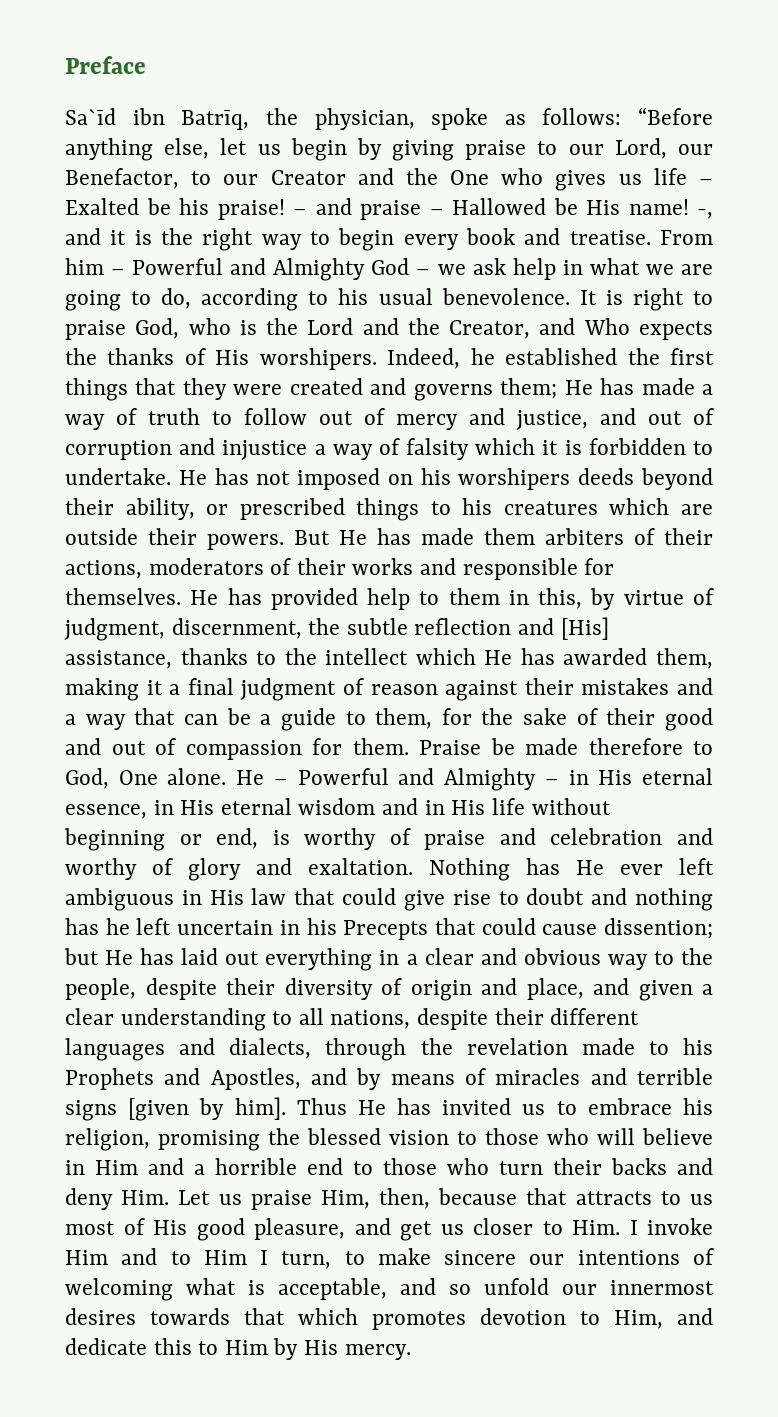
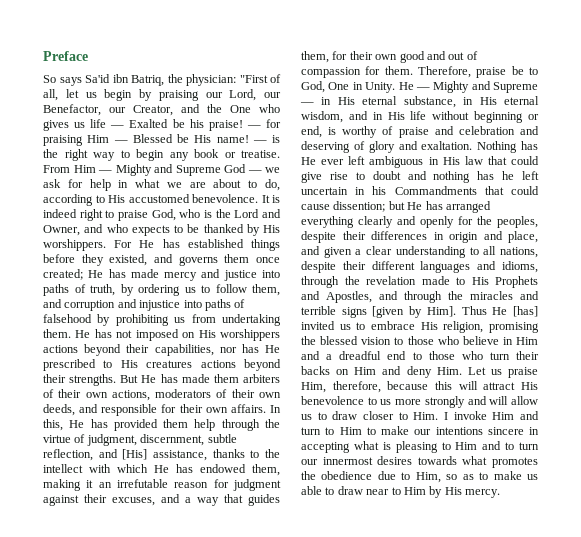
- Sa`īd ibn Batrīq, the physician, spoke as follows: “Before anything else, let us begin by giving praise to our Lord, our Benefactor, to our Creator and the One who gives us life – Exalted be his praise!
+ So says Sa'id ibn Batriq, the physician: "First of all, let us begin by praising our Lord, our Benefactor, our Creator, and the One who gives us life — Exalted be his praise!
- – and praise – Hallowed be His name! -, and it is the right way to begin every book and treatise. From him – Powerful and Almighty God – we ask help in what we are going to do, according to his usual benevolence.
+ — for praising Him — Blessed be His name! — is the right way to begin any book or treatise. From Him — Mighty and Supreme God — we ask for help in what we are about to do, according to His accustomed benevolence.
- It is right to praise God, who is the Lord and the Creator, and Who expects the thanks of His worshipers. Indeed, he established the first things that they were created and governs them; He has made a way of truth to follow out of mercy and justice, and out of corruption and injustice a way of falsity which it is forbidden to undertake.
+ It is indeed right to praise God, who is the Lord and Owner, and who expects to be thanked by His worshippers. For He has established things before they existed, and governs them once created; He has made mercy and justice into paths of truth, by ordering us to follow them, and corruption and injustice into paths of falsehood by prohibiting us from undertaking them.
- He has not imposed on his worshipers deeds beyond their ability, or prescribed things to his creatures which are outside their powers.
+ He has not imposed on His worshippers actions beyond their capabilities, nor has He prescribed to His creatures actions beyond their strengths.
- But He has made them arbiters of their actions, moderators of their works and responsible for themselves. He has provided help to them in this, by virtue of judgment, discernment, the subtle reflection and [His] assistance, thanks to the intellect which He has awarded them, making it a final judgment of reason against their mistakes and a way that can be a guide to them, for the sake of their good and out of compassion for them.
+ But He has made them arbiters of their own actions, moderators of their own deeds, and responsible for their own affairs. In this, He has provided them help through the virtue of judgment, discernment, subtle reflection, and [His] assistance, thanks to the intellect with which He has endowed them, making it an irrefutable reason for judgment against their excuses, and a way that guides them, for their own good and out of compassion for them.
- Praise be made therefore to God, One alone. He – Powerful and Almighty – in His eternal essence, in His eternal wisdom and in His life without beginning or end, is worthy of praise and celebration and worthy of glory and exaltation.
+ Therefore, praise be to God, One in Unity. He — Mighty and Supreme — in His eternal substance, in His eternal wisdom, and in His life without beginning or end, is worthy of praise and celebration and deserving of glory and exaltation.
- Nothing has He ever left ambiguous in His law that could give rise to doubt and nothing has he left uncertain in his Precepts that could cause dissention;
+ Nothing has He ever left ambiguous in His law that could give rise to doubt and nothing has he left uncertain in his Commandments that could cause dissention;
- but He has laid out everything in a clear and obvious way to the people, despite their diversity of origin and place, and given a clear understanding to all nations, despite their different languages and dialects, through the revelation made to his Prophets and Apostles, and by means of miracles and terrible signs [given by him].
+ but He has arranged everything clearly and openly for the peoples, despite their differences in origin and place, and given a clear understanding to all nations, despite their different languages and idioms, through the revelation made to His Prophets and Apostles, and through the miracles and terrible signs [given by Him].
- Thus He has invited us to embrace his religion, promising the blessed vision to those who will believe in Him and a horrible end to those who turn their backs and deny Him. Let us praise Him, then, because that attracts to us most of His good pleasure, and get us closer to Him. I invoke Him and to Him I turn, to make sincere our intentions of welcoming what is acceptable, and so unfold our innermost desires towards that which promotes devotion to Him, and dedicate this to Him by His mercy.
+ Thus He [has] invited us to embrace His religion, promising the blessed vision to those who believe in Him and a dreadful end to those who turn their backs on Him and deny Him. Let us praise Him, therefore, because this will attract His benevolence to us more strongly and will allow us to draw closer to Him. I invoke Him and turn to Him to make our intentions sincere in accepting what is pleasing to Him and to turn our innermost desires towards what promotes the obedience due to Him, so as to make us able to draw near to Him by His mercy.

